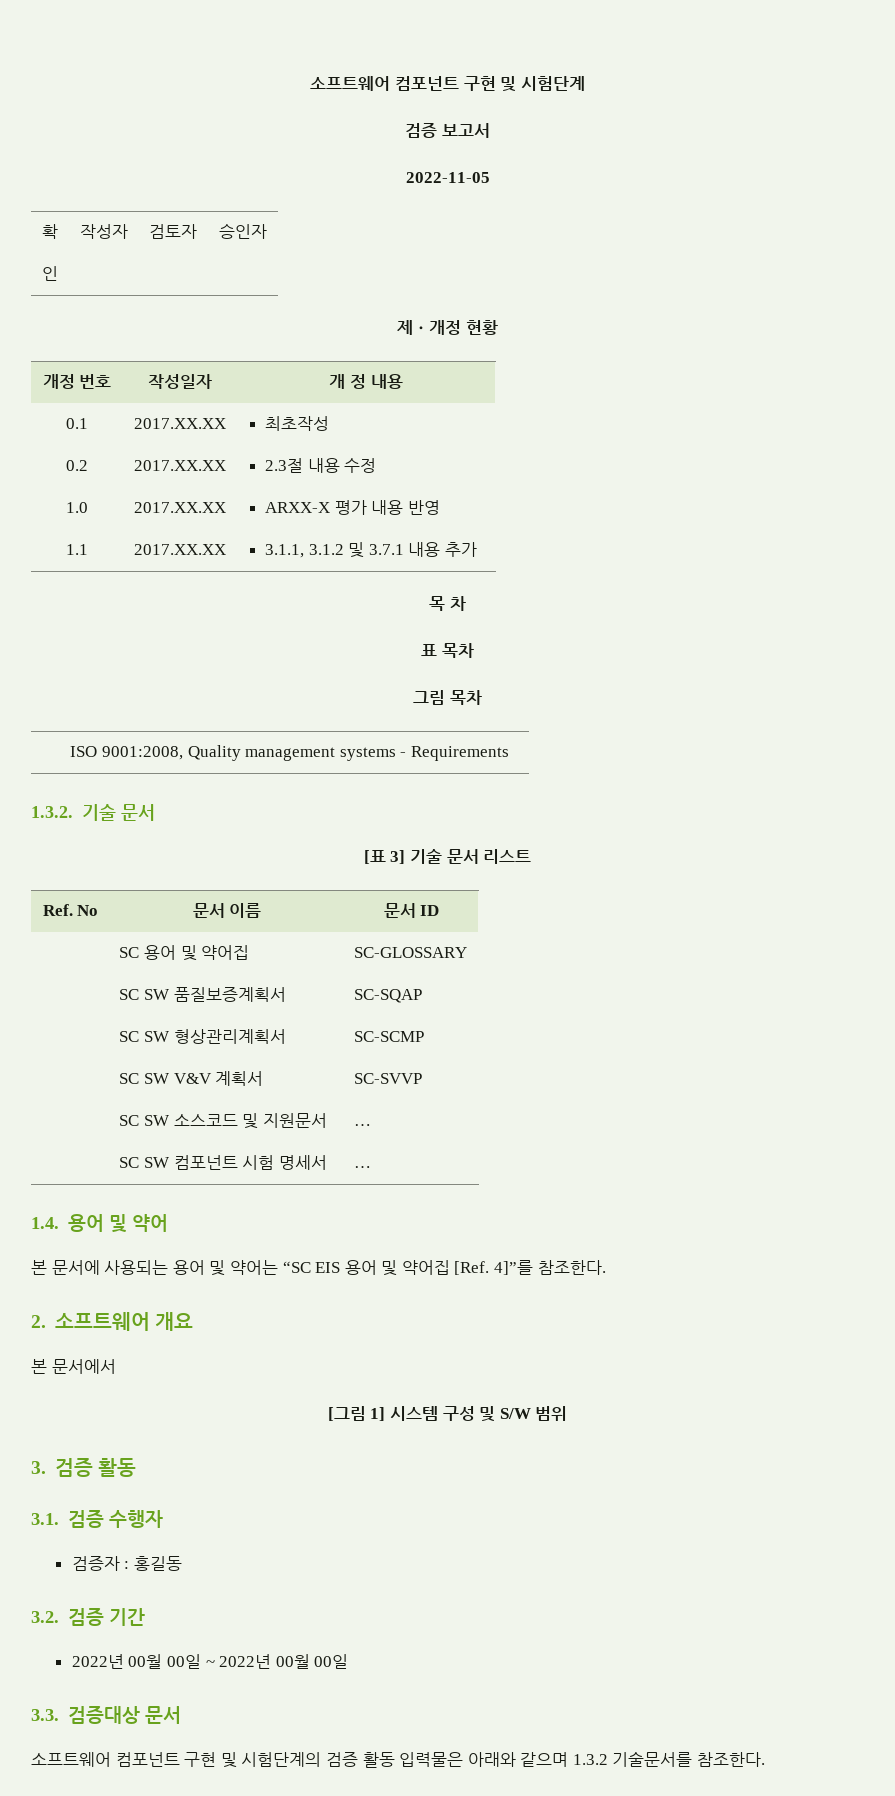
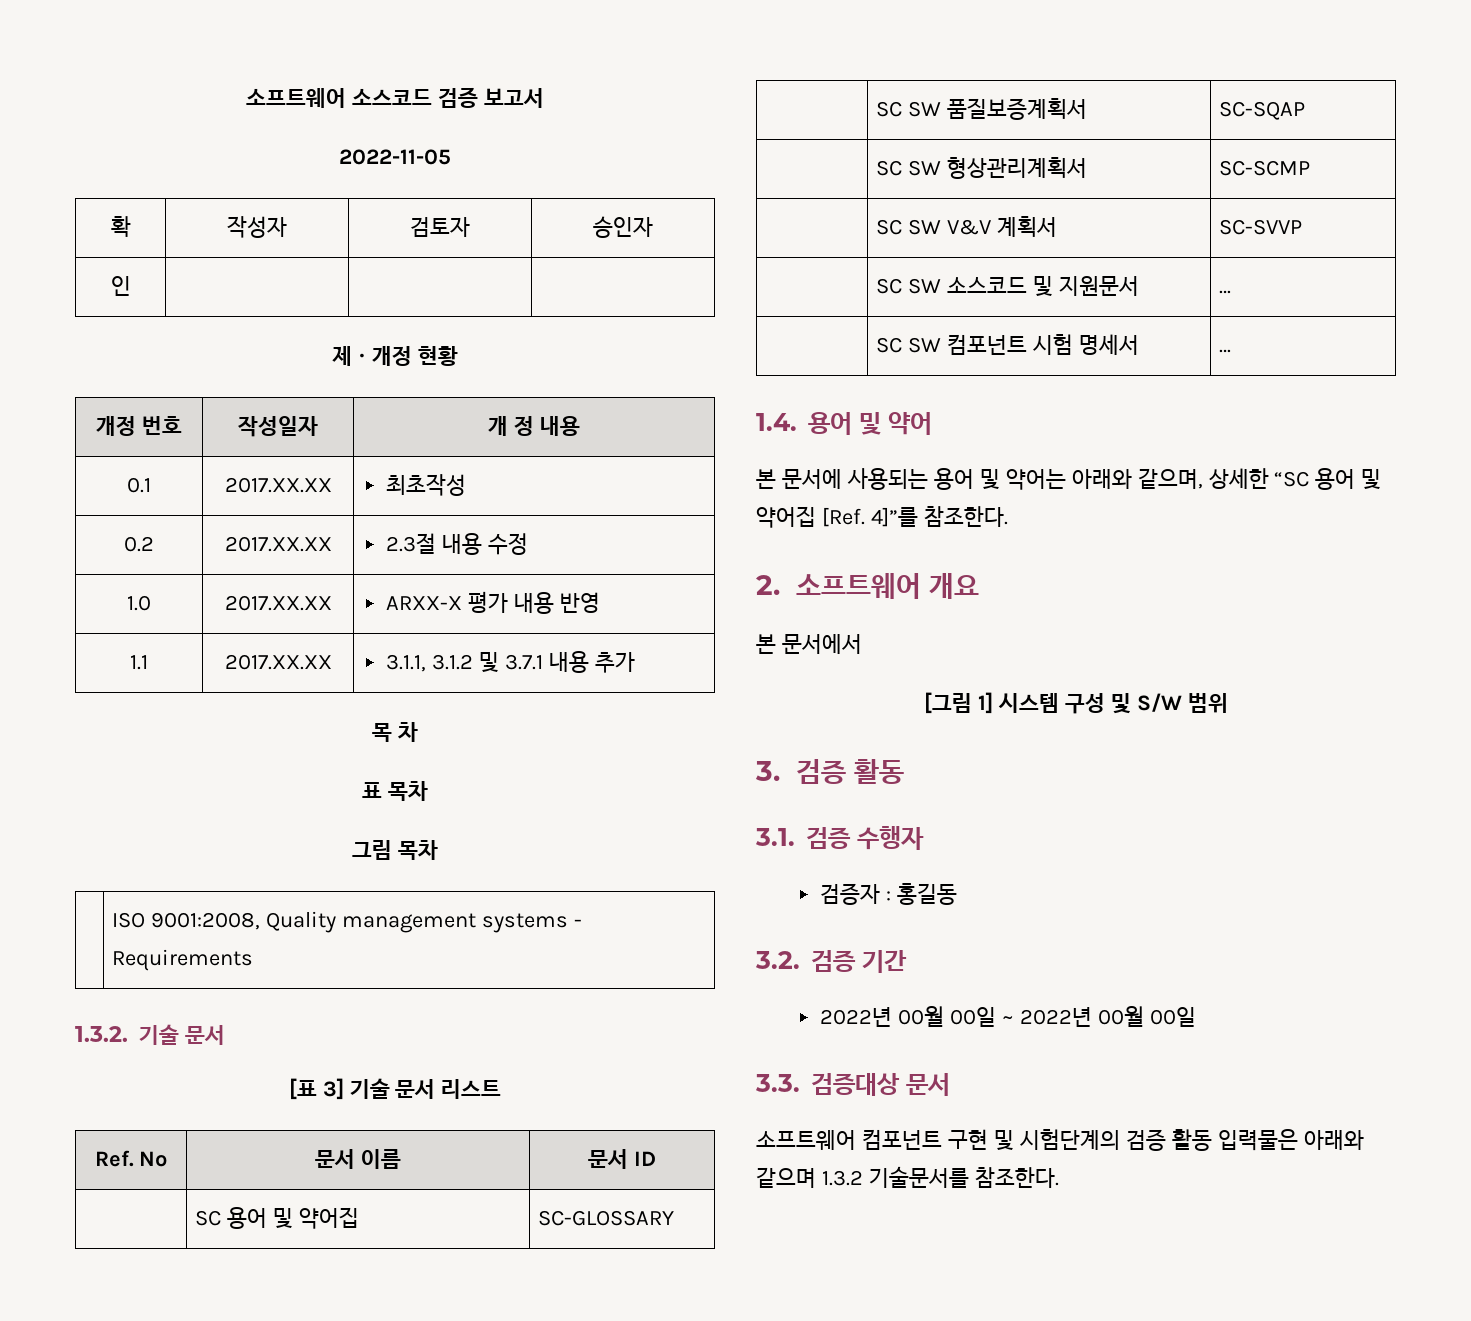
- 소프트웨어 컴포넌트 구현 및 시험단계
- 검증 보고서
+ 소프트웨어 소스코드 검증 보고서
- 본 문서에 사용되는 용어 및 약어는 “SC EIS 용어 및 약어집 [Ref. 4]”를 참조한다.
+ 본 문서에 사용되는 용어 및 약어는 아래와 같으며, 상세한 “SC 용어 및 약어집 [Ref. 4]”를 참조한다.

